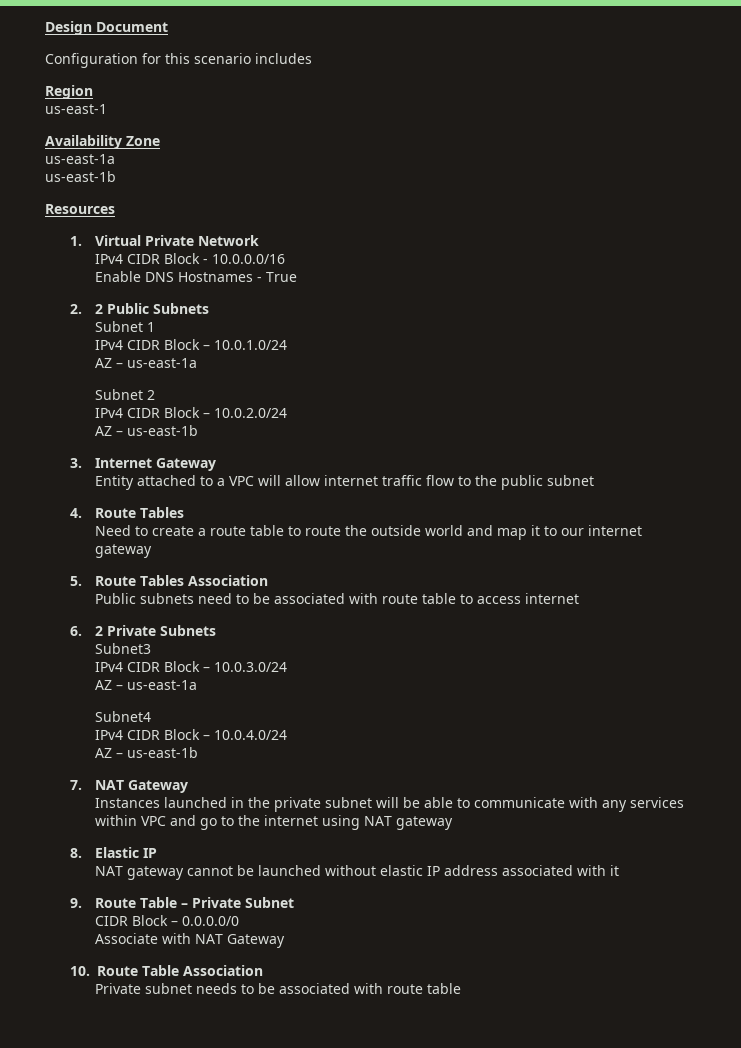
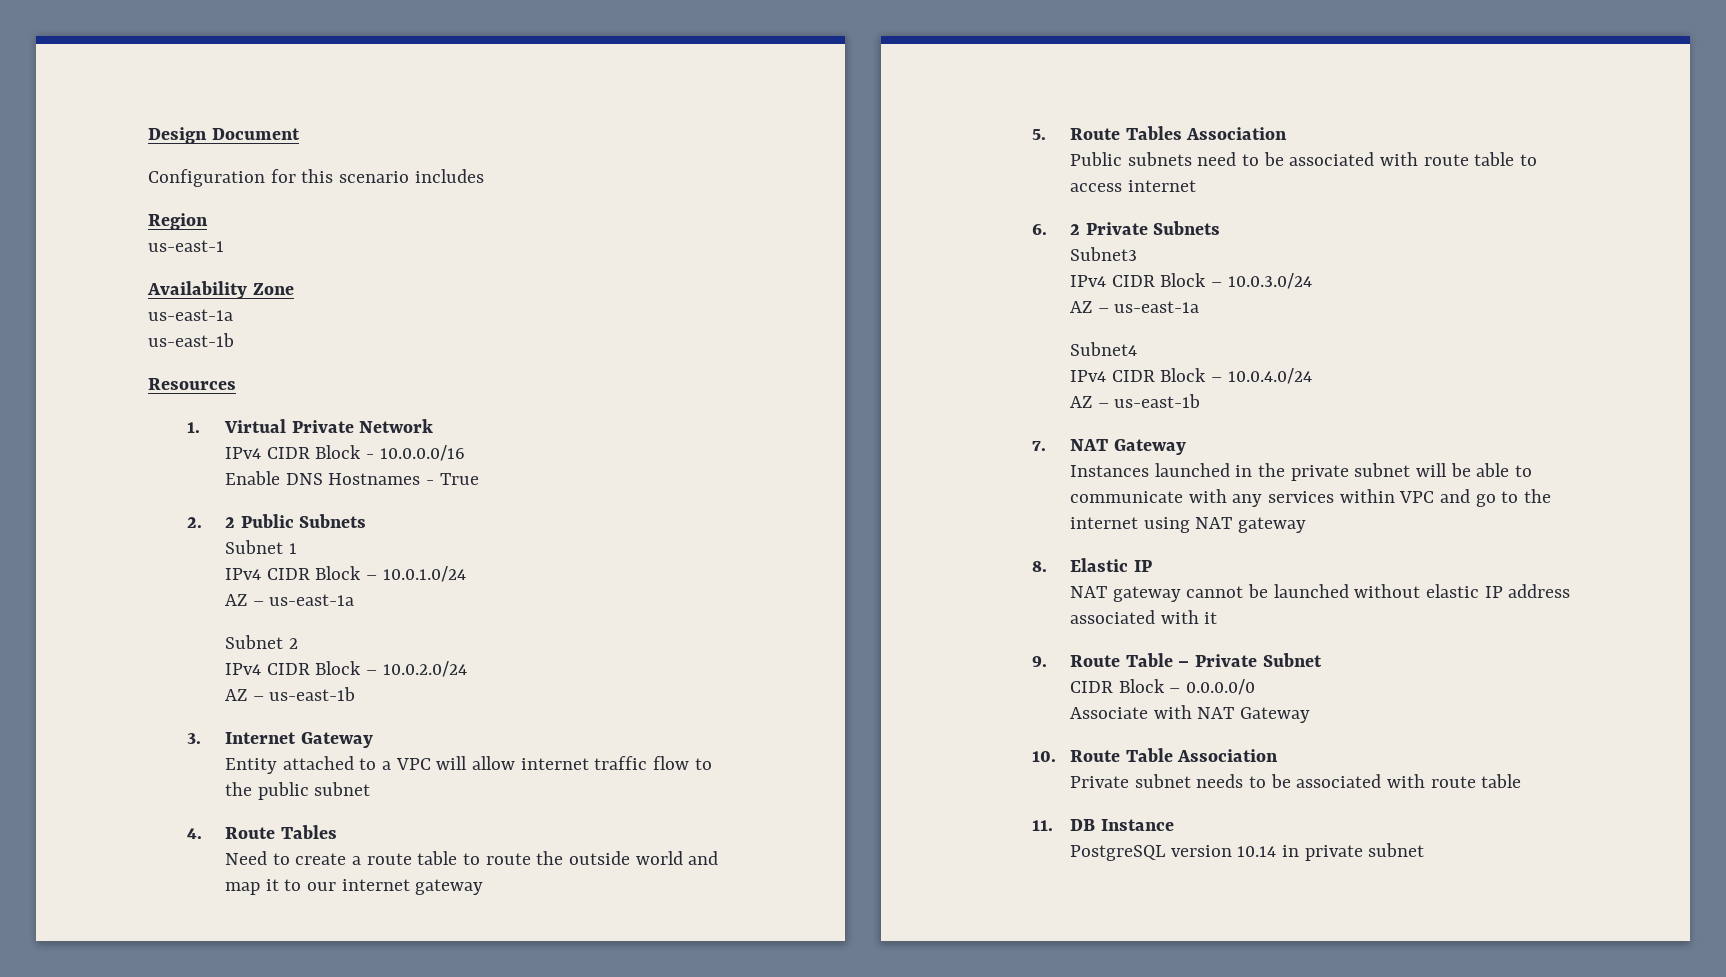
+ 11. DB Instance
+ PostgreSQL version 10.14 in private subnet

